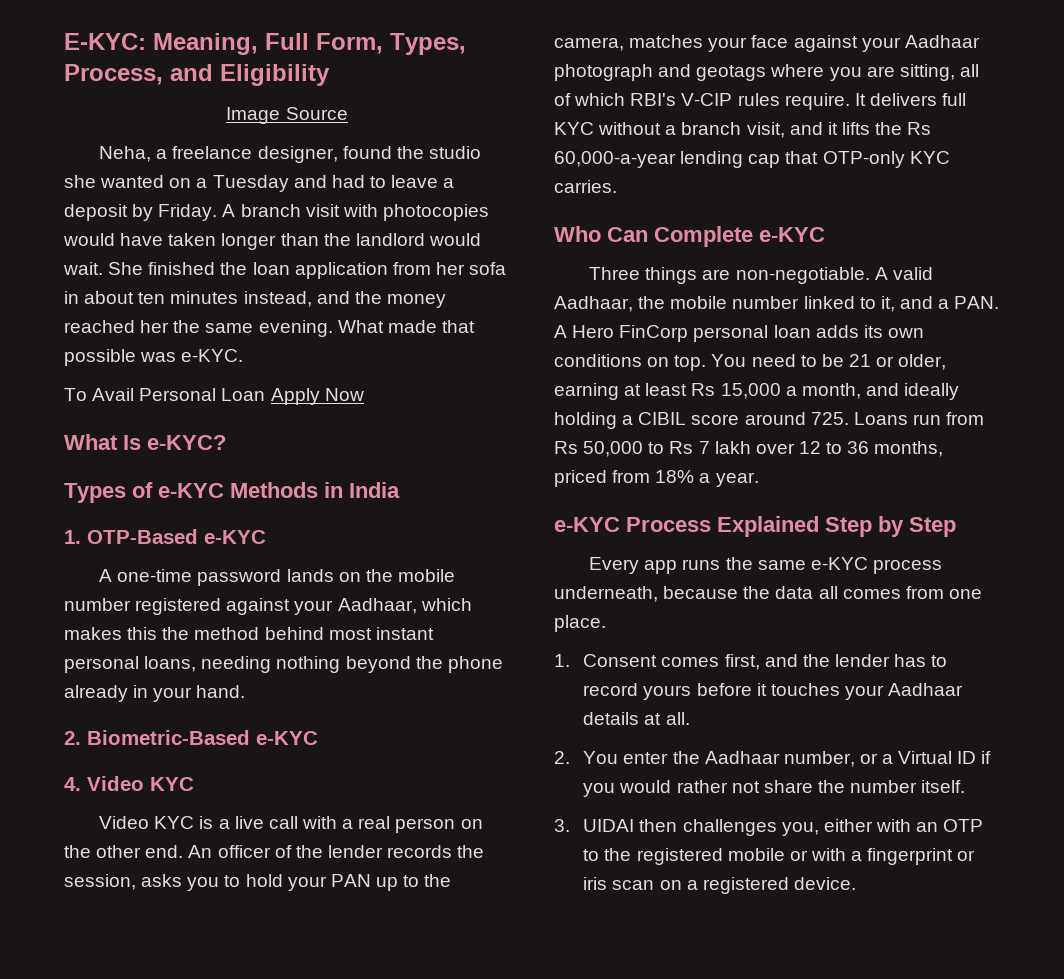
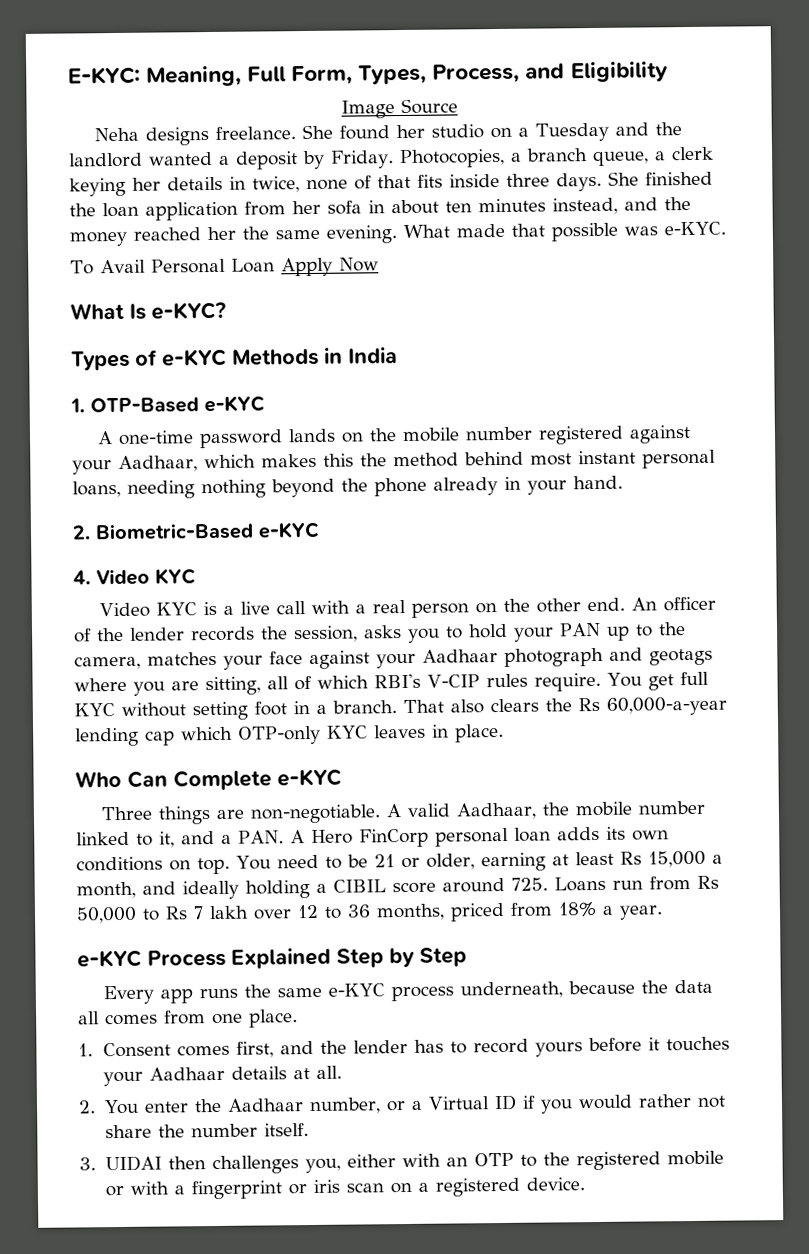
- Neha, a freelance designer, found the studio she wanted on a Tuesday and had to leave a deposit by Friday.
+ Neha designs freelance. She found her studio on a Tuesday and the landlord wanted a deposit by Friday.
- A branch visit with photocopies would have taken longer than the landlord would wait.
+ Photocopies, a branch queue, a clerk keying her details in twice, none of that fits inside three days.
- It delivers full KYC without a branch visit, and it lifts the Rs 60,000-a-year lending cap that OTP-only KYC carries.
+ You get full KYC without setting foot in a branch. That also clears the Rs 60,000-a-year lending cap which OTP-only KYC leaves in place.

